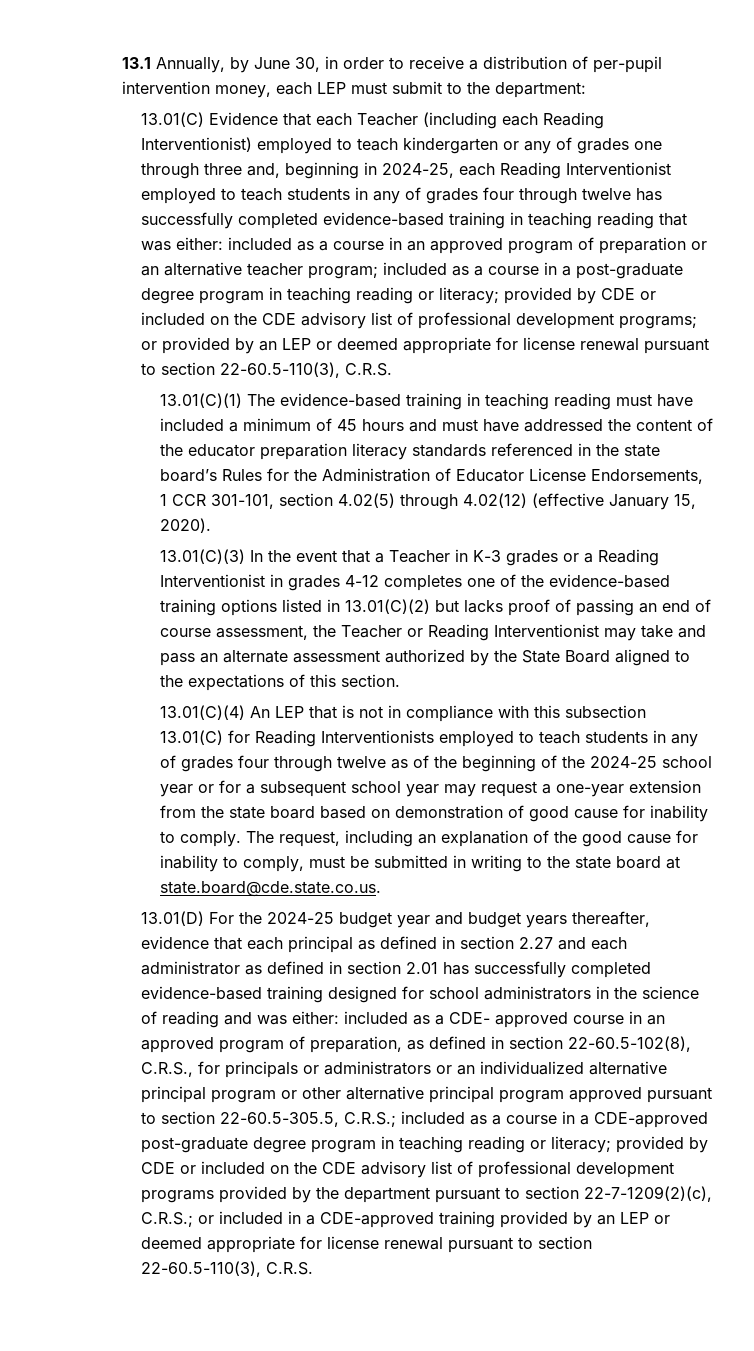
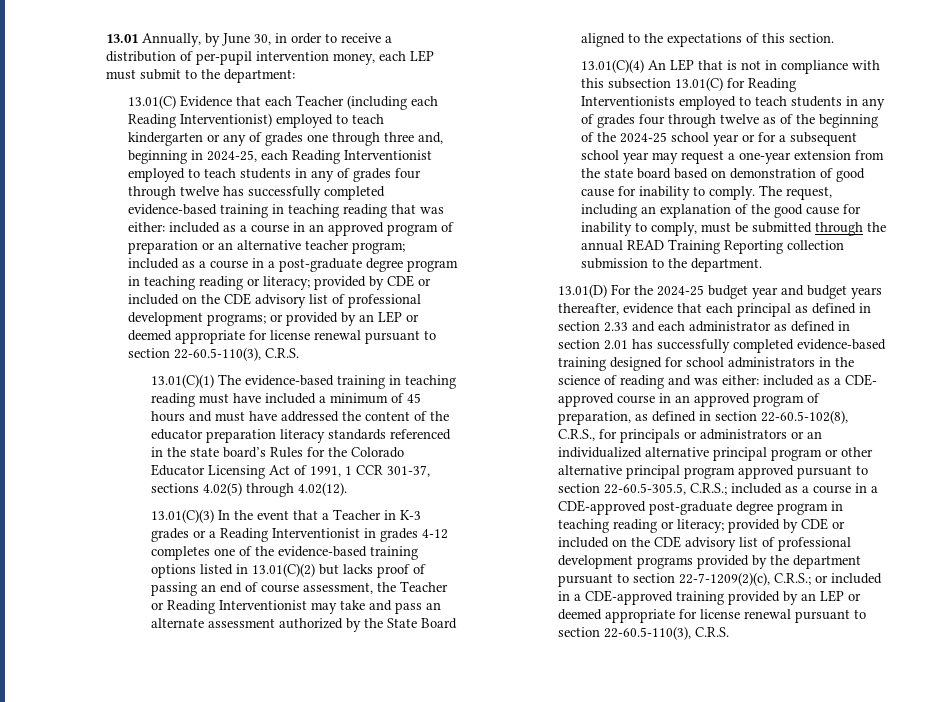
- 13.1 Annually, by June 30, in order to receive a distribution of per-pupil intervention money, each LEP must submit to the department:
+ 13.01 Annually, by June 30, in order to receive a distribution of per-pupil intervention money, each LEP must submit to the department:
- 13.01(C)(1) The evidence-based training in teaching reading must have included a minimum of 45 hours and must have addressed the content of the educator preparation literacy standards referenced in the state board’s Rules for the Administration of Educator License Endorsements, 1 CCR 301-101, section 4.02(5) through 4.02(12) (effective January 15, 2020).
+ 13.01(C)(1) The evidence-based training in teaching reading must have included a minimum of 45 hours and must have addressed the content of the educator preparation literacy standards referenced in the state board’s Rules for the Colorado Educator Licensing Act of 1991, 1 CCR 301-37, sections 4.02(5) through 4.02(12).
- The request, including an explanation of the good cause for inability to comply, must be submitted in writing to the state board at state.board@cde.state.co.us.
+ The request, including an explanation of the good cause for inability to comply, must be submitted through the annual READ Training Reporting collection submission to the department.
- 13.01(D) For the 2024-25 budget year and budget years thereafter, evidence that each principal as defined in section 2.27 and each administrator as defined in section 2.01 has successfully completed evidence-based training designed for school administrators in the science of reading and was either:
+ 13.01(D) For the 2024-25 budget year and budget years thereafter, evidence that each principal as defined in section 2.33 and each administrator as defined in section 2.01 has successfully completed evidence-based training designed for school administrators in the science of reading and was either:

